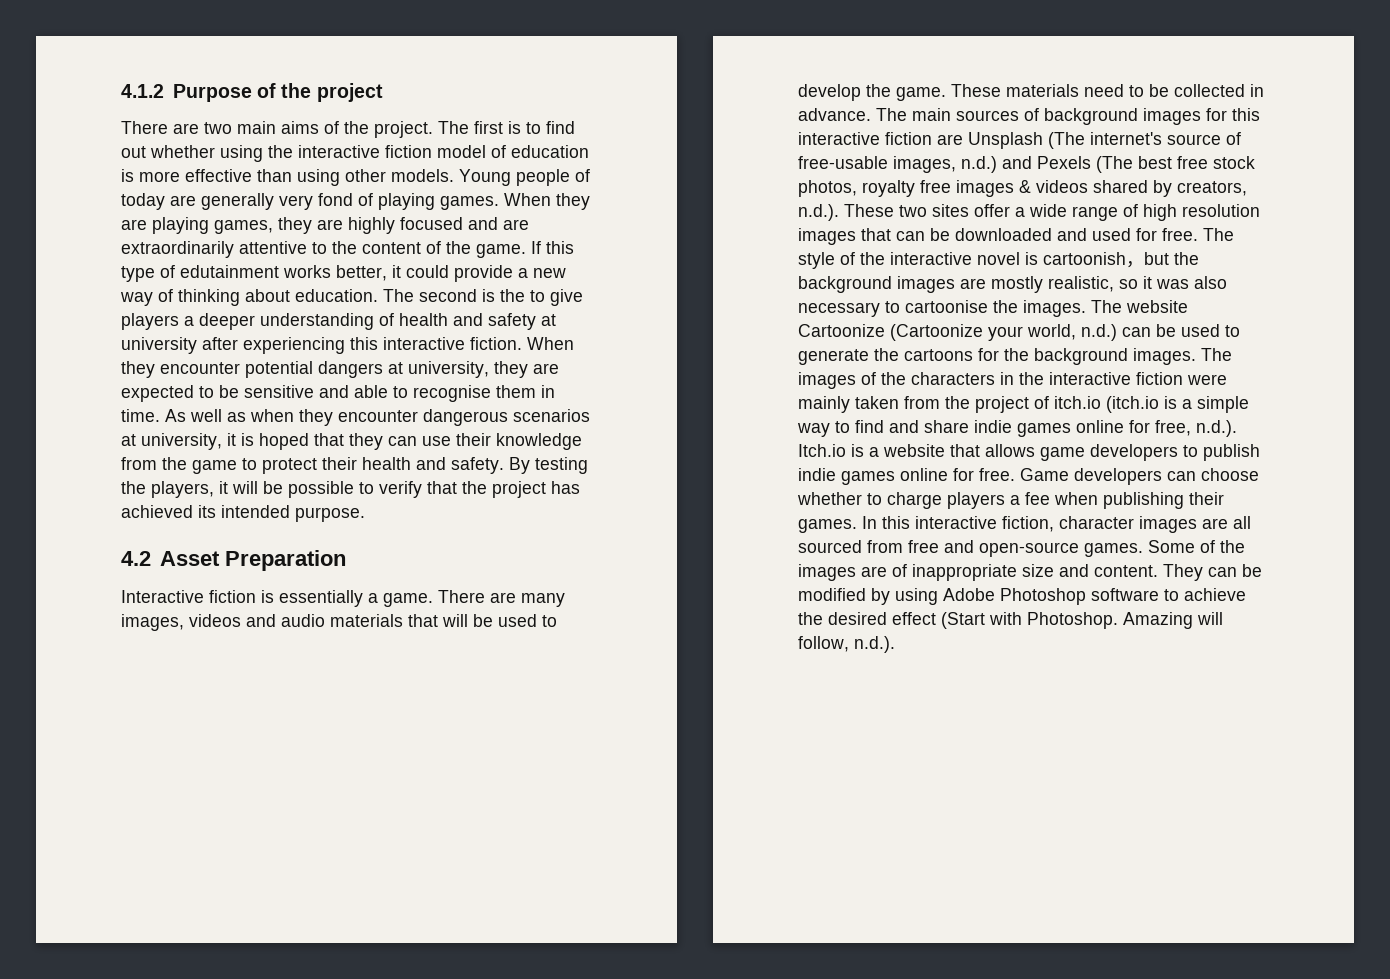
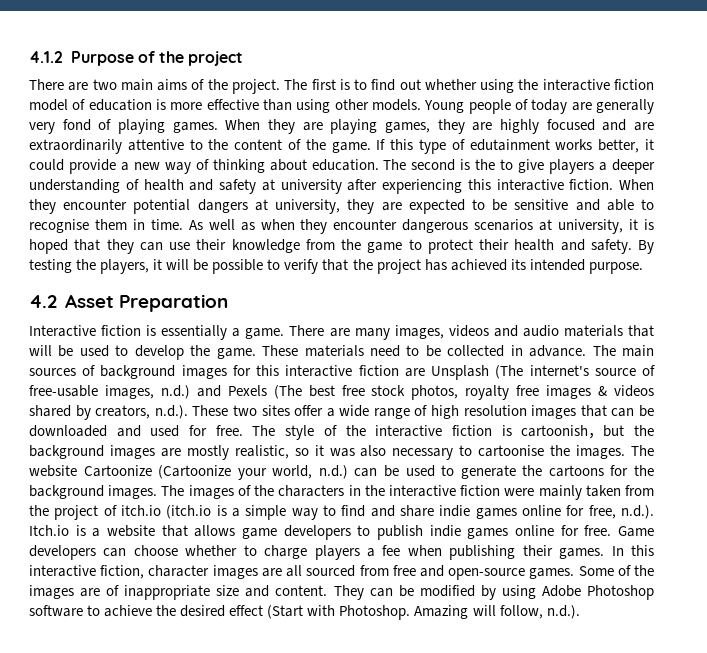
- The style of the interactive novel is cartoonish，but the background images are mostly realistic, so it was also necessary to cartoonise the images.
+ The style of the interactive fiction is cartoonish，but the background images are mostly realistic, so it was also necessary to cartoonise the images.

